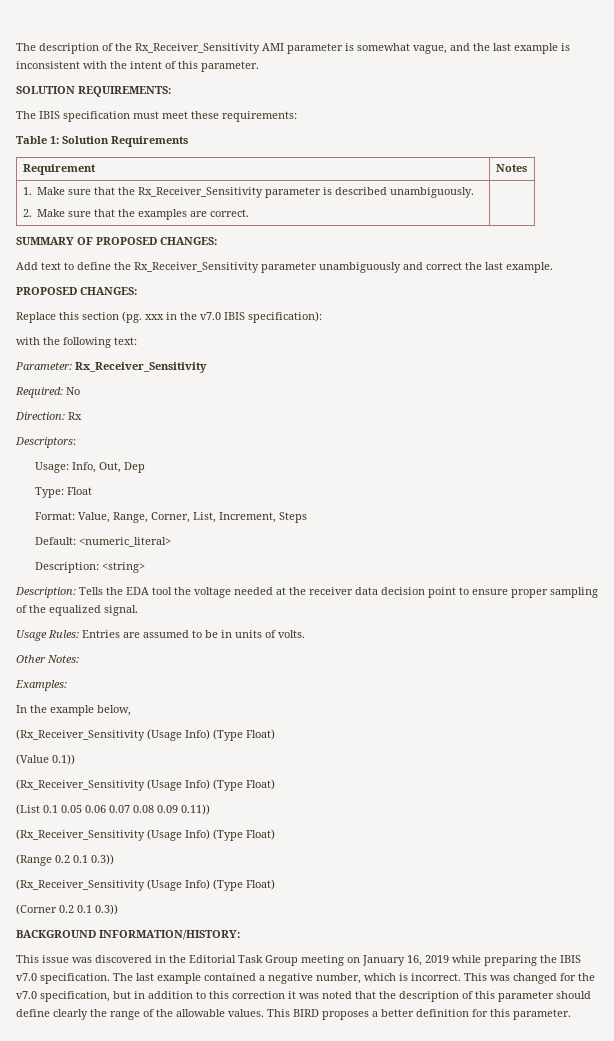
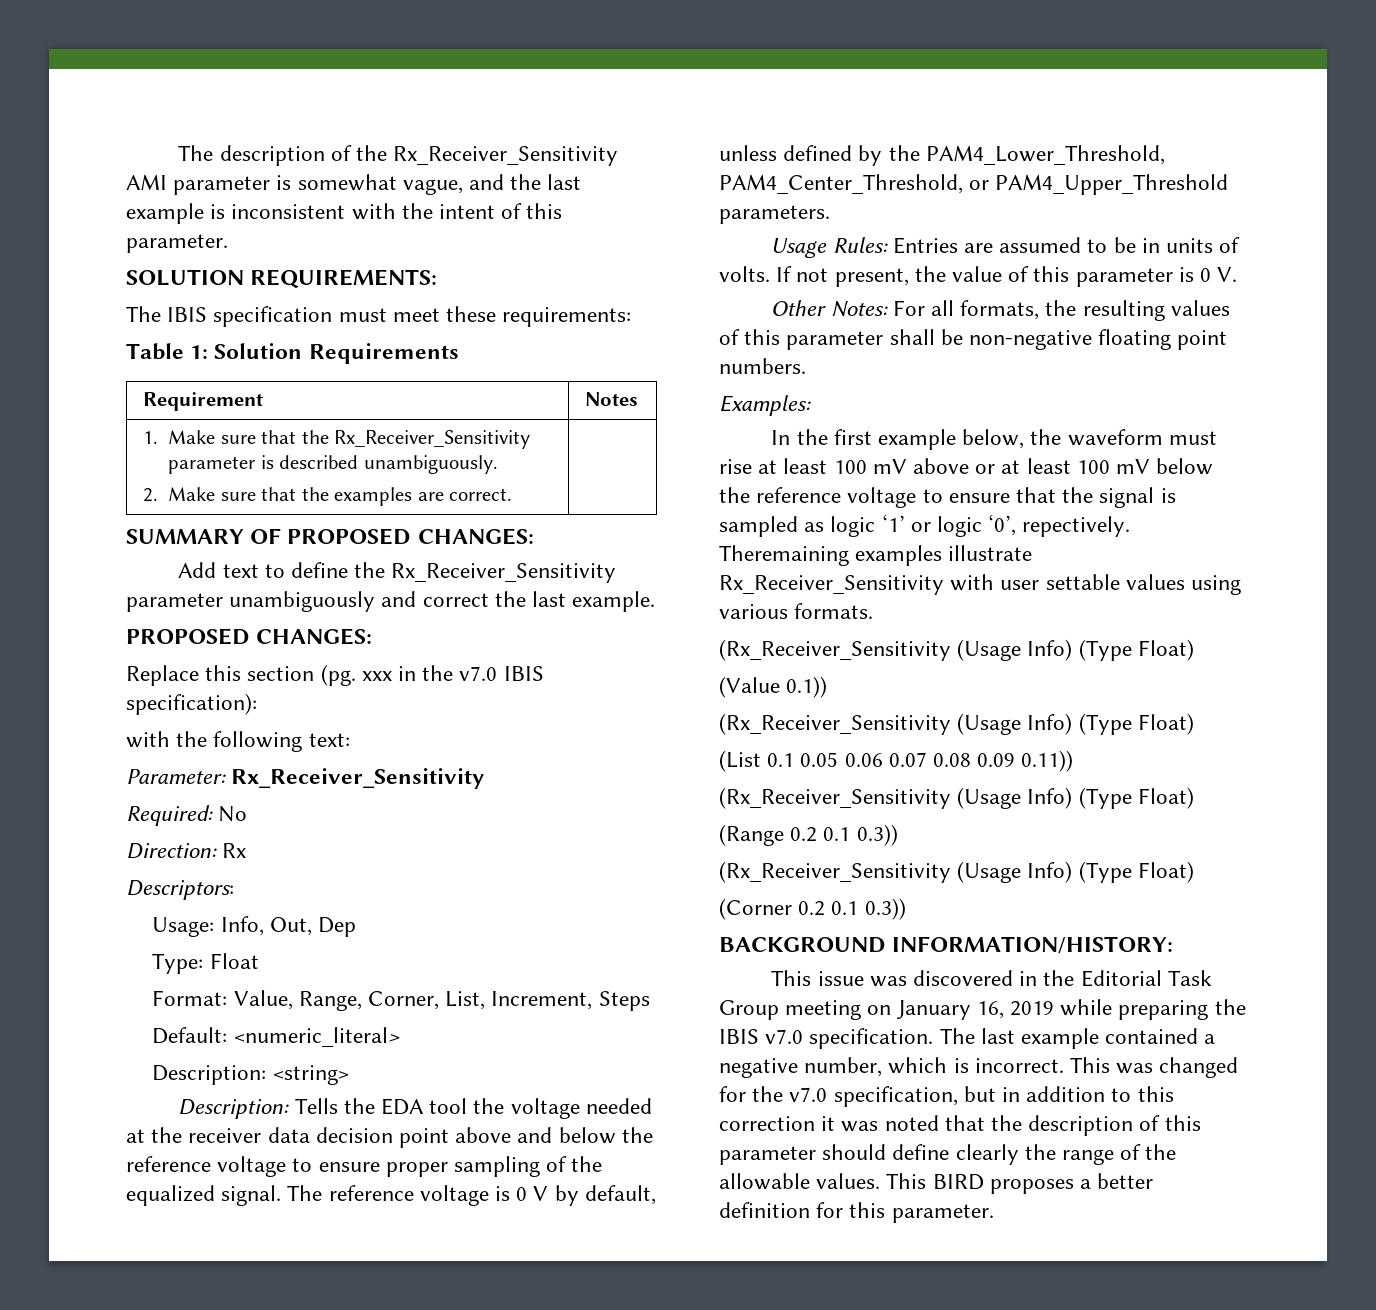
- Description: Tells the EDA tool the voltage needed at the receiver data decision point to ensure proper sampling of the equalized signal.
+ Description: Tells the EDA tool the voltage needed at the receiver data decision point above and below the reference voltage to ensure proper sampling of the equalized signal. The reference voltage is 0 V by default, unless defined by the PAM4_Lower_Threshold, PAM4_Center_Threshold, or PAM4_Upper_Threshold parameters.
- Usage Rules: Entries are assumed to be in units of volts.
- Other Notes:
+ Usage Rules: Entries are assumed to be in units of volts. If not present, the value of this parameter is 0 V.
+ Other Notes: For all formats, the resulting values of this parameter shall be non-negative floating point numbers.
- In the example below,
+ In the first example below, the waveform must rise at least 100 mV above or at least 100 mV below the reference voltage to ensure that the signal is sampled as logic ‘1’ or logic ‘0’, repectively. Theremaining examples illustrate Rx_Receiver_Sensitivity with user settable values using various formats.

